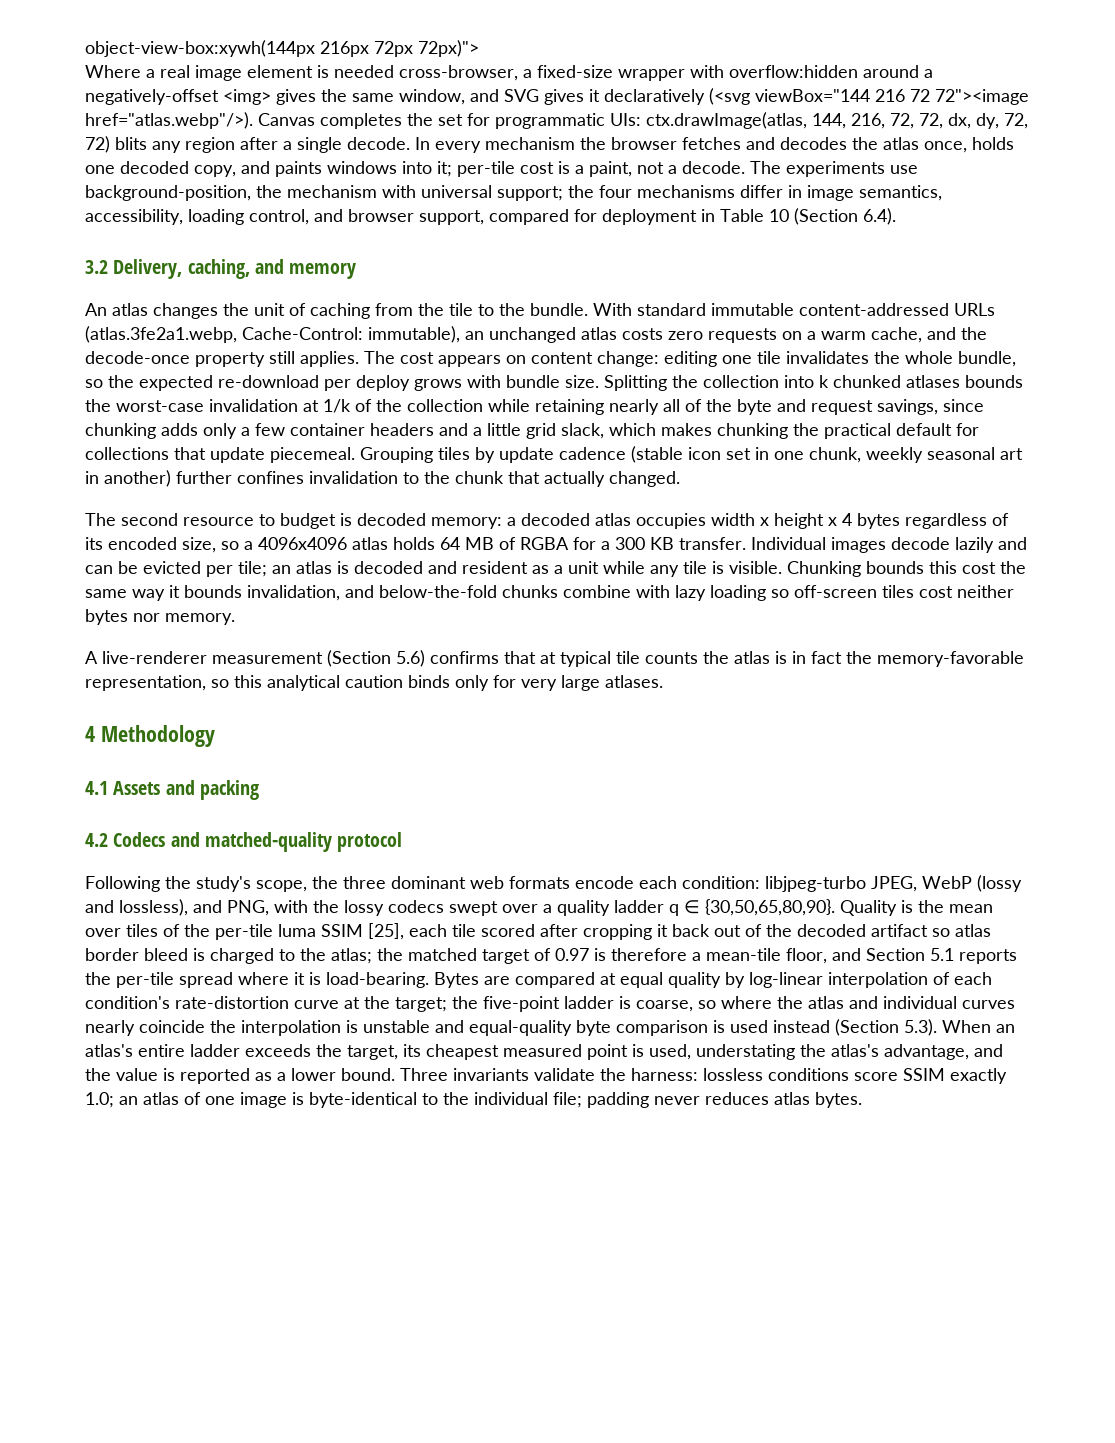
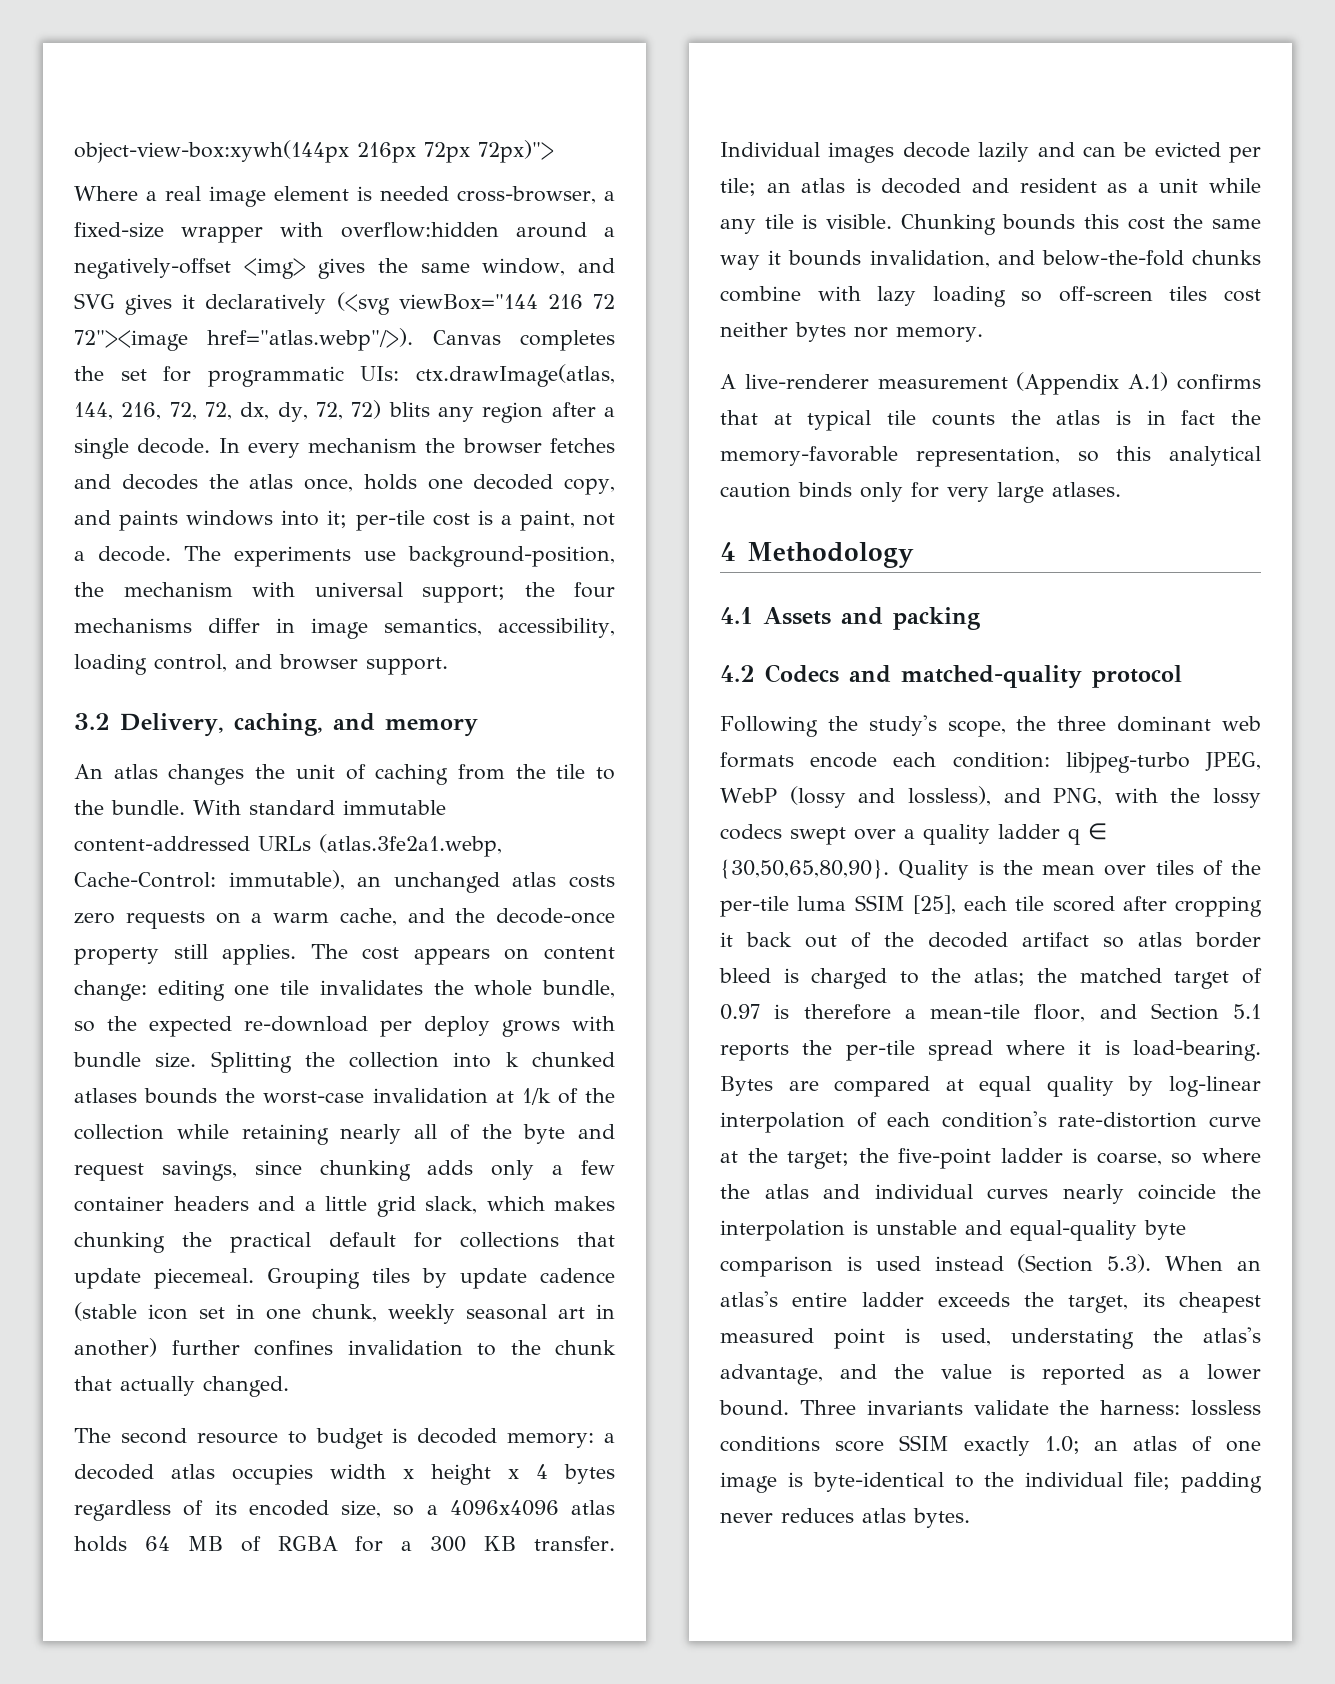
- The experiments use background-position, the mechanism with universal support; the four mechanisms differ in image semantics, accessibility, loading control, and browser support, compared for deployment in Table 10 (Section 6.4).
+ The experiments use background-position, the mechanism with universal support; the four mechanisms differ in image semantics, accessibility, loading control, and browser support.
- A live-renderer measurement (Section 5.6) confirms that at typical tile counts the atlas is in fact the memory-favorable representation, so this analytical caution binds only for very large atlases.
+ A live-renderer measurement (Appendix A.1) confirms that at typical tile counts the atlas is in fact the memory-favorable representation, so this analytical caution binds only for very large atlases.

